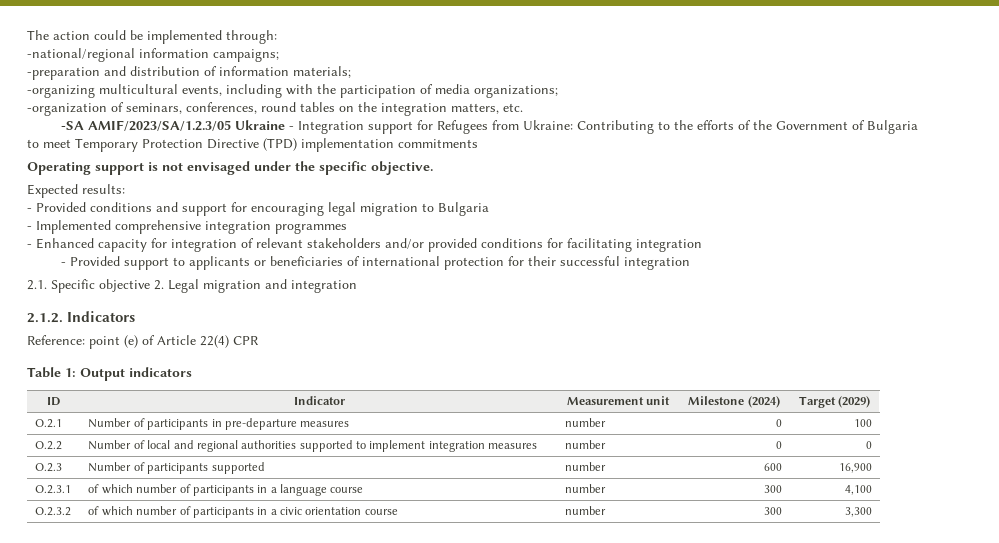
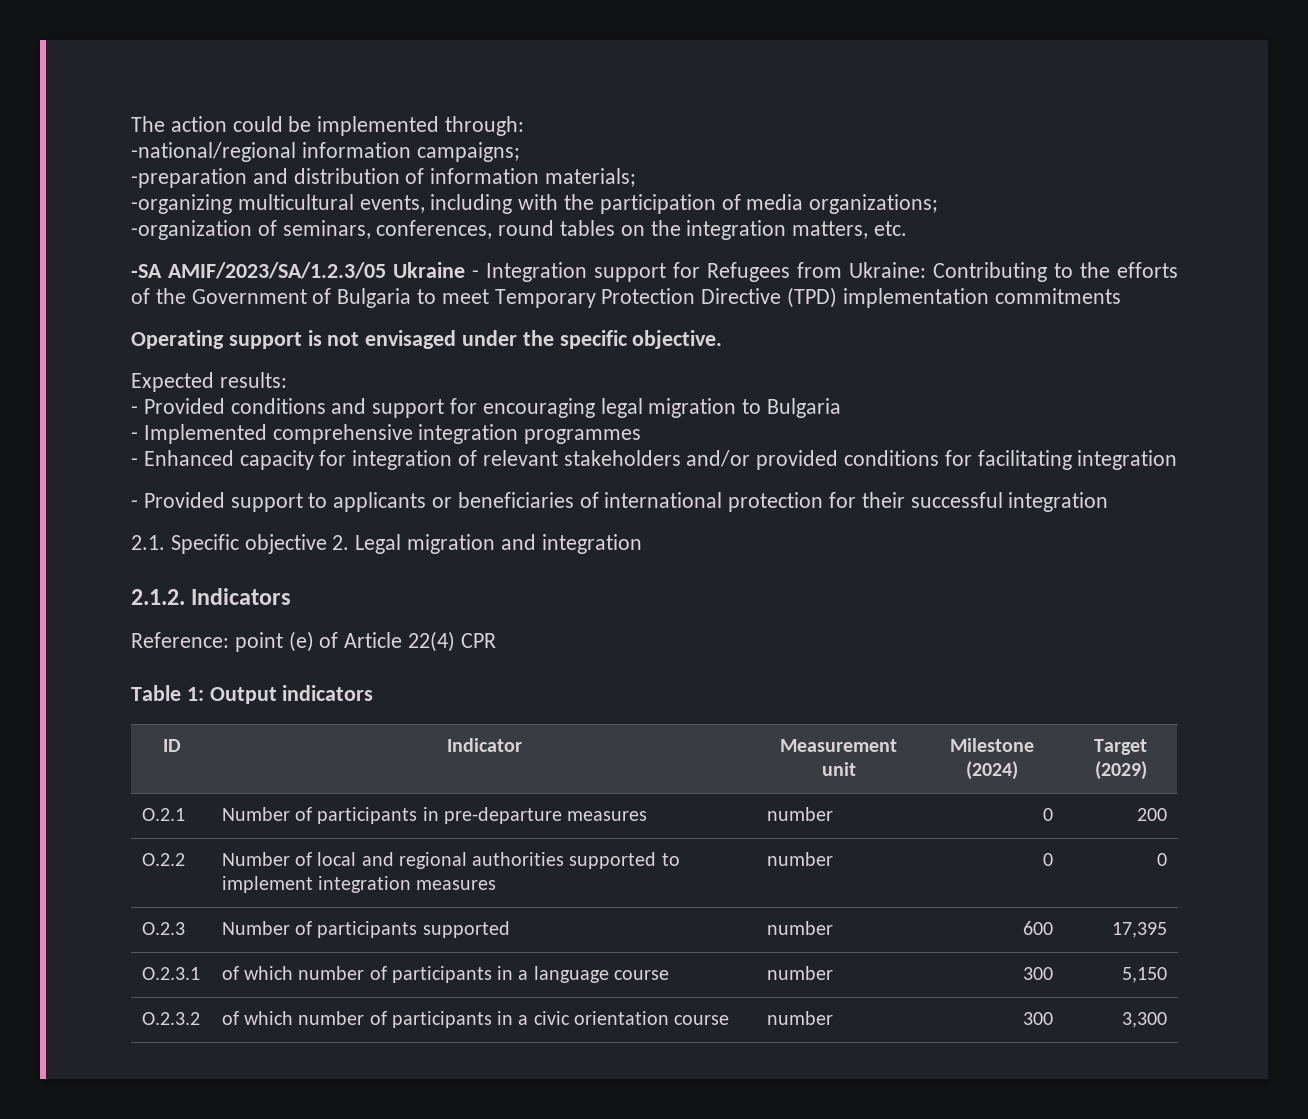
- O.2.1 | Number of participants in pre-departure measures | number | 0 | 100
+ O.2.1 | Number of participants in pre-departure measures | number | 0 | 200
- O.2.3 | Number of participants supported | number | 600 | 16,900
+ O.2.3 | Number of participants supported | number | 600 | 17,395
- O.2.3.1 | of which number of participants in a language course | number | 300 | 4,100
+ O.2.3.1 | of which number of participants in a language course | number | 300 | 5,150

